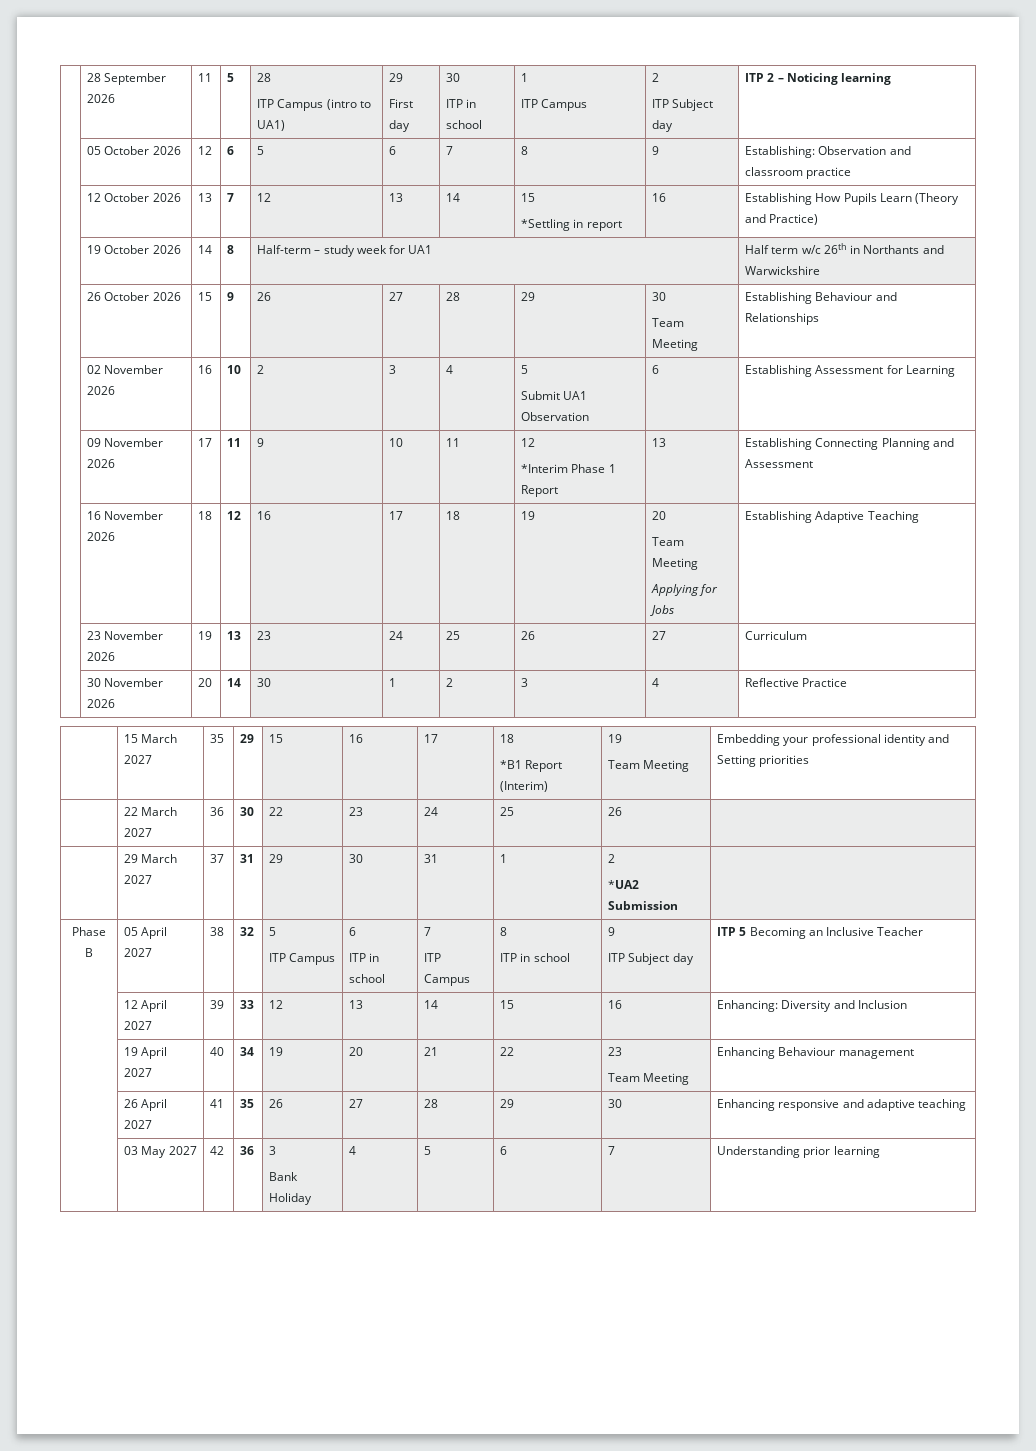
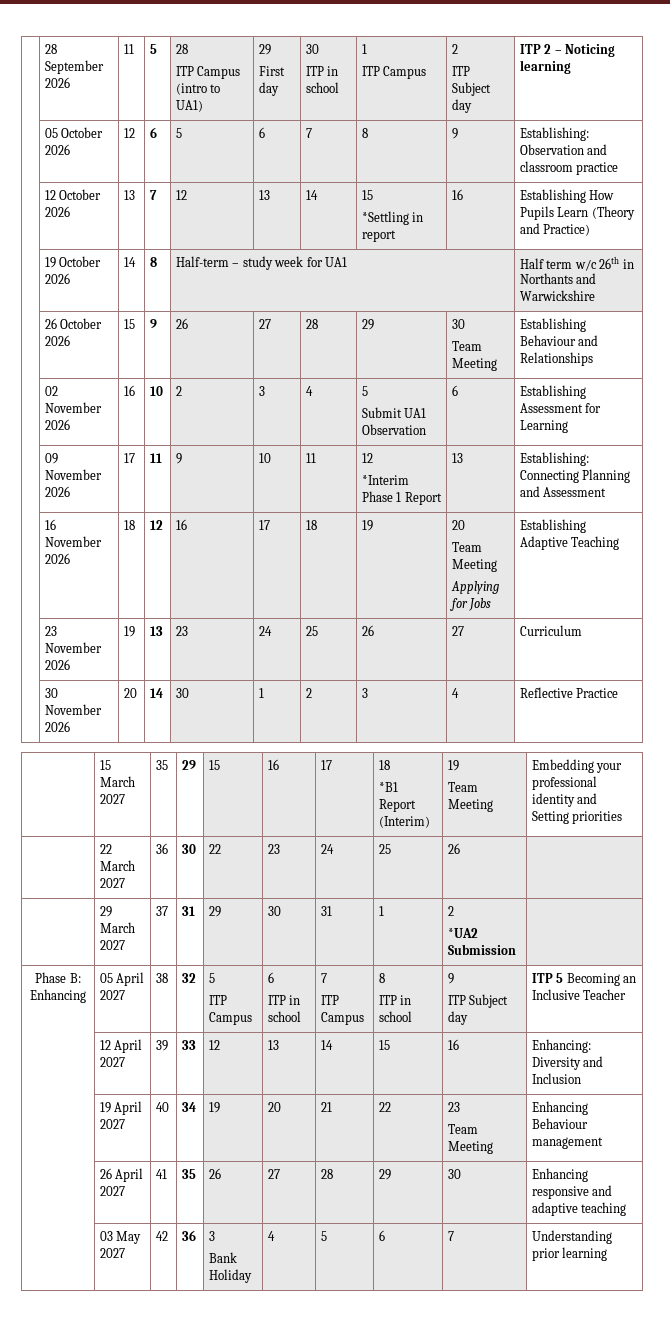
  | 09 November 2026 | 17 | 11 | 9 | 10 | 11 | 12
- *Interim Phase 1 Report | 13 | Establishing Connecting Planning and Assessment
+ *Interim Phase 1 Report | 13 | Establishing: Connecting Planning and Assessment
- Phase B | 05 April 2027 | 38 | 32 | 5
+ Phase B: Enhancing | 05 April 2027 | 38 | 32 | 5

